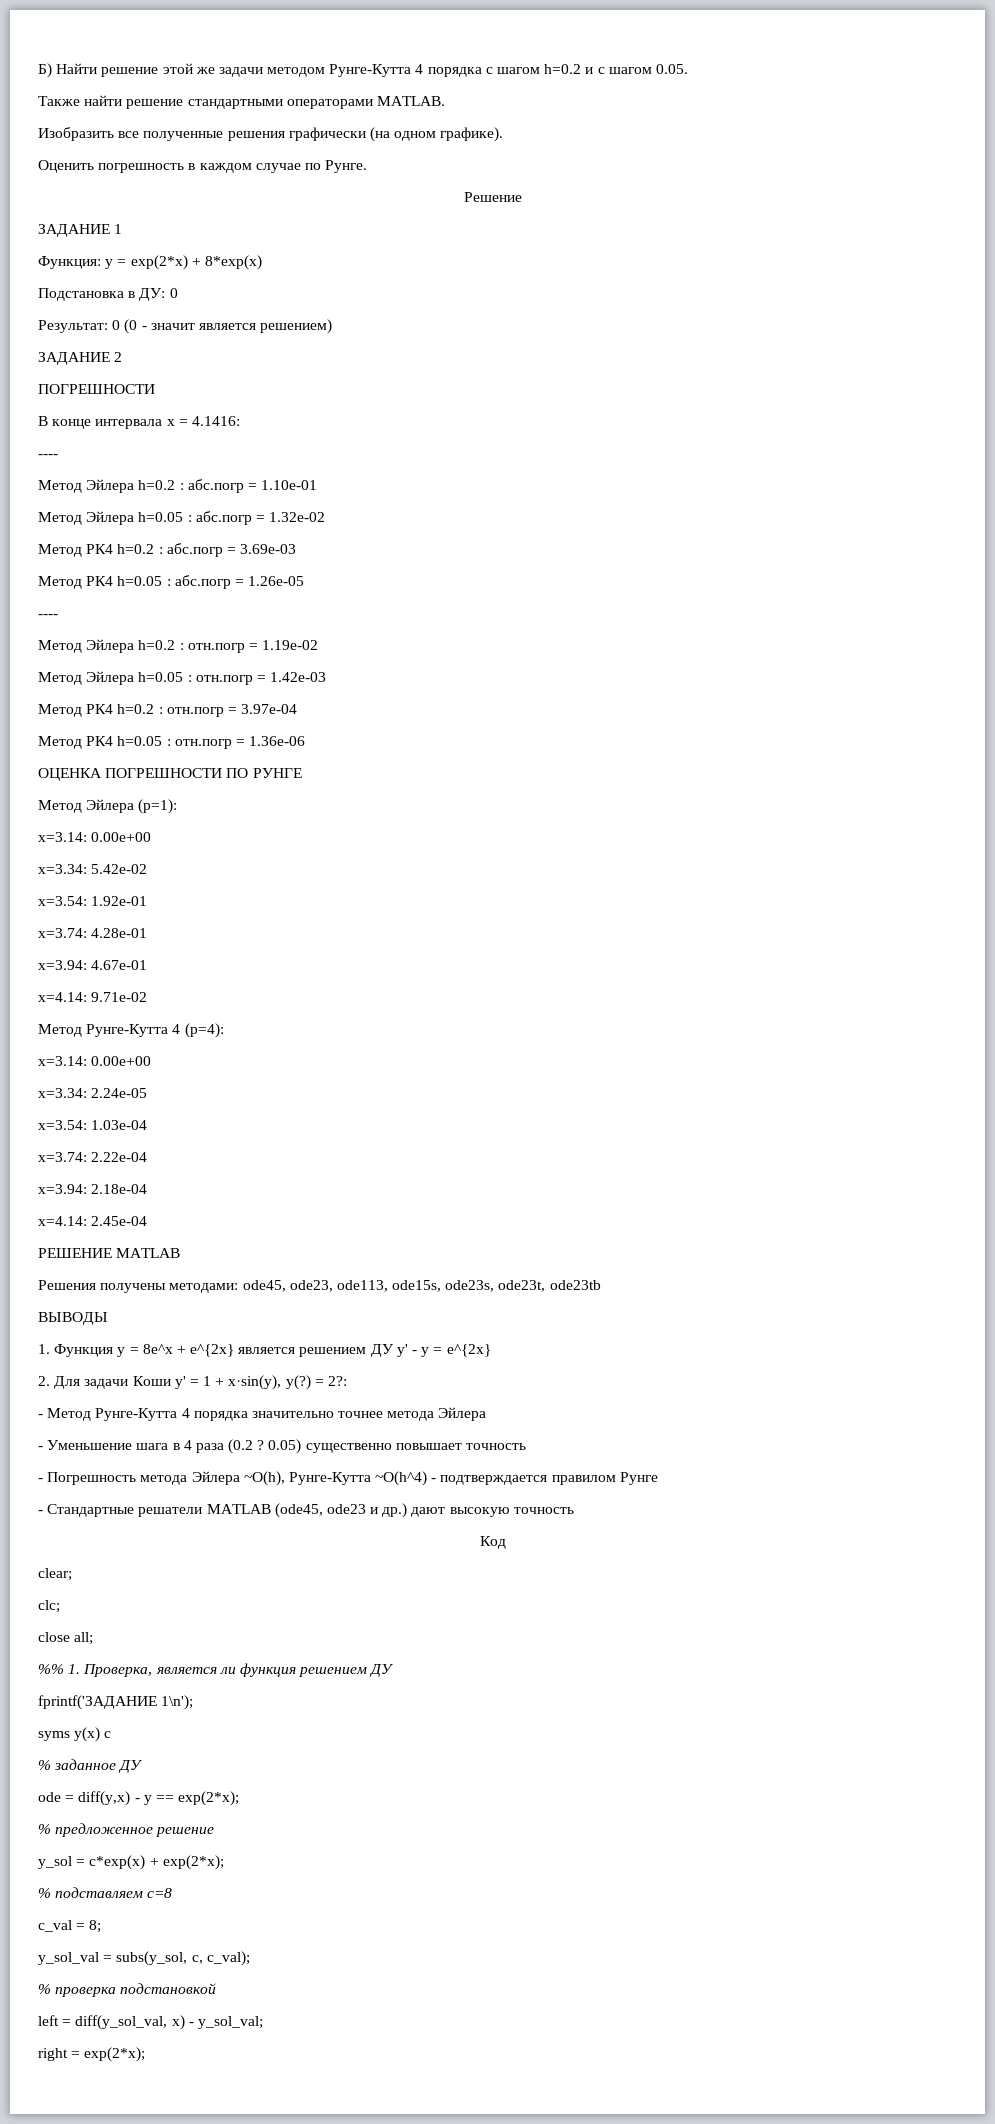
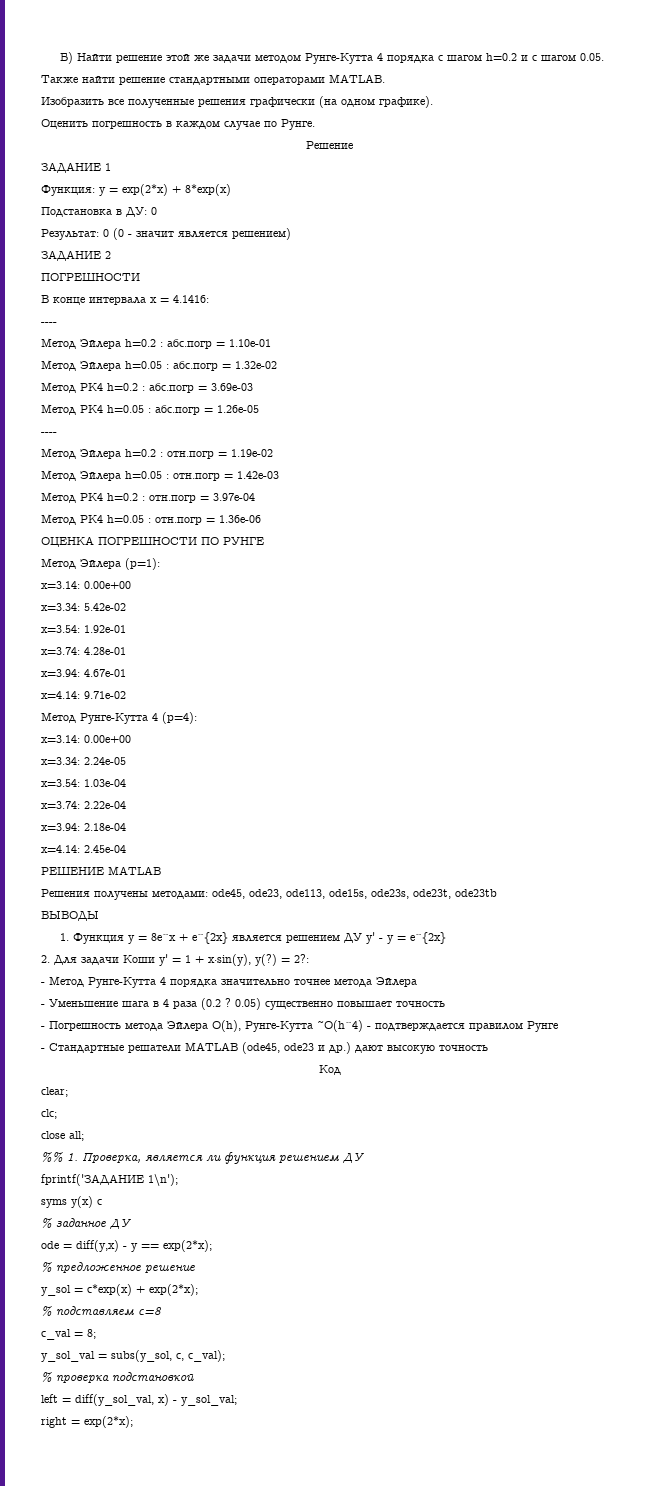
- - Погрешность метода Эйлера ~O(h), Рунге-Кутта ~O(h^4) - подтверждается правилом Рунге
+ - Погрешность метода Эйлера O(h), Рунге-Кутта ~O(h^4) - подтверждается правилом Рунге

